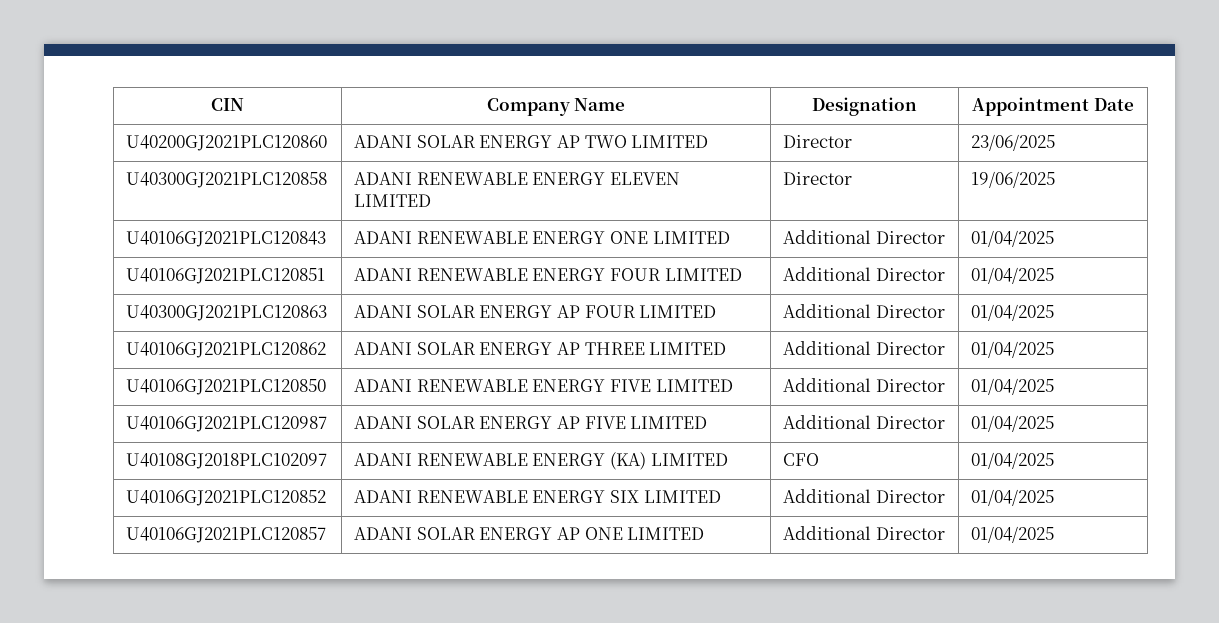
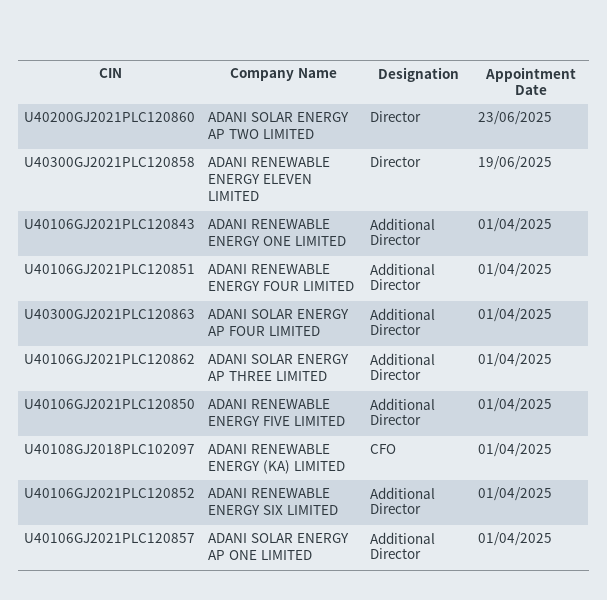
- U40106GJ2021PLC120987 | ADANI SOLAR ENERGY AP FIVE LIMITED | Additional Director | 01/04/2025

